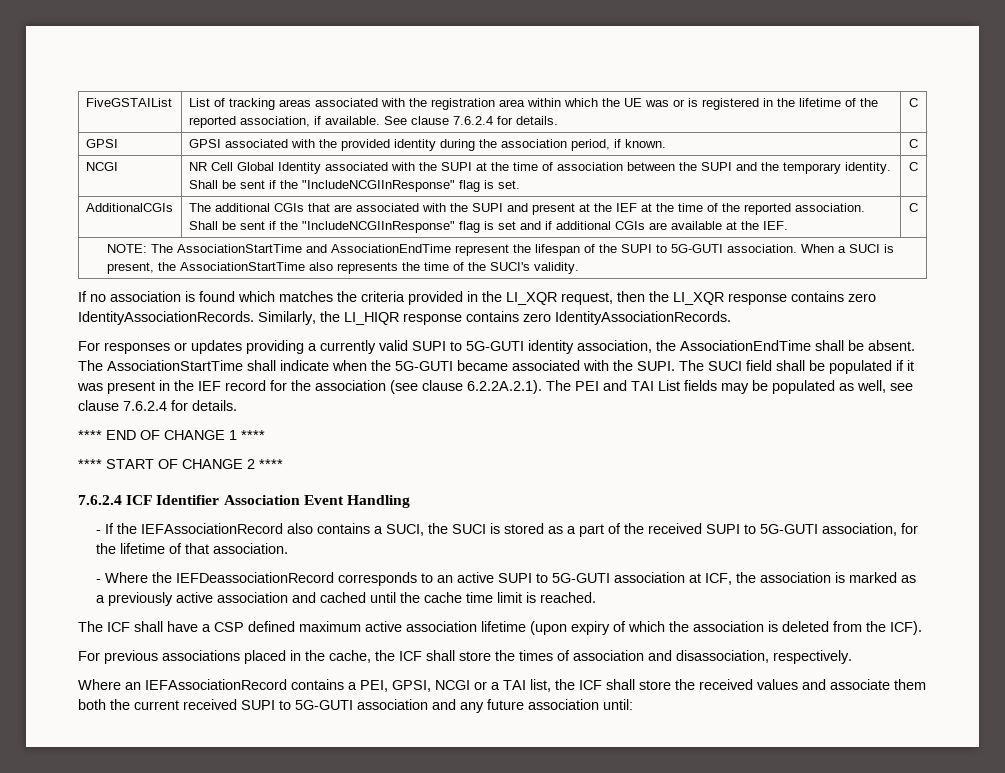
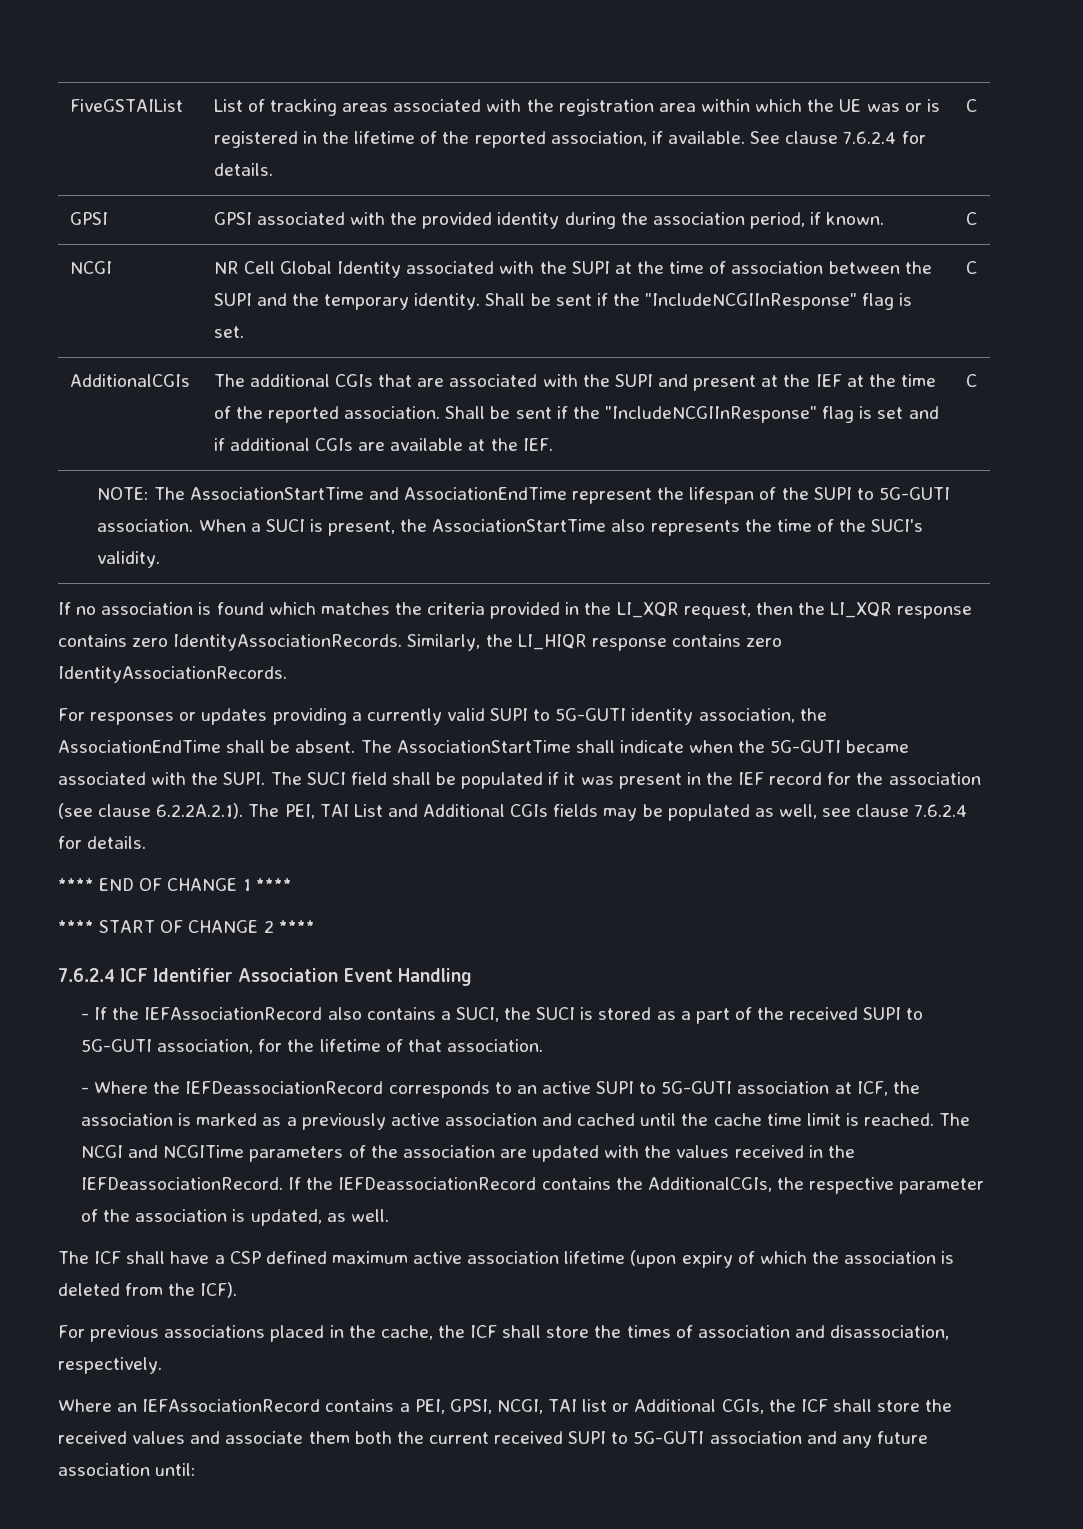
- The SUCI field shall be populated if it was present in the IEF record for the association (see clause 6.2.2A.2.1). The PEI and TAI List fields may be populated as well, see clause 7.6.2.4 for details.
+ The SUCI field shall be populated if it was present in the IEF record for the association (see clause 6.2.2A.2.1). The PEI, TAI List and Additional CGIs fields may be populated as well, see clause 7.6.2.4 for details.
+ The NCGI and NCGITime parameters of the association are updated with the values received in the IEFDeassociationRecord. If the IEFDeassociationRecord contains the AdditionalCGIs, the respective parameter of the association is updated, as well.
- Where an IEFAssociationRecord contains a PEI, GPSI, NCGI or a TAI list, the ICF shall store the received values and associate them both the current received SUPI to 5G-GUTI association and any future association until:
+ Where an IEFAssociationRecord contains a PEI, GPSI, NCGI, TAI list or Additional CGIs, the ICF shall store the received values and associate them both the current received SUPI to 5G-GUTI association and any future association until:

